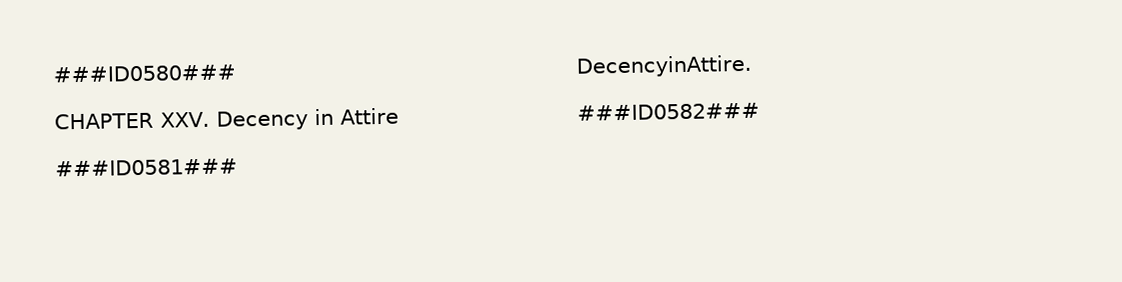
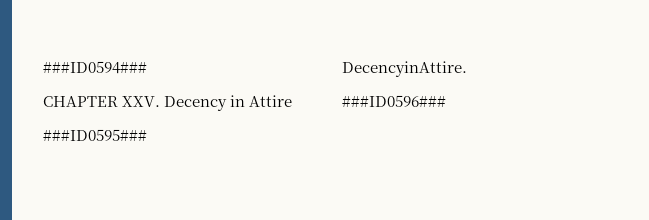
- ###ID0580###
+ ###ID0594###
- ###ID0581###
+ ###ID0595###
- ###ID0582###
+ ###ID0596###

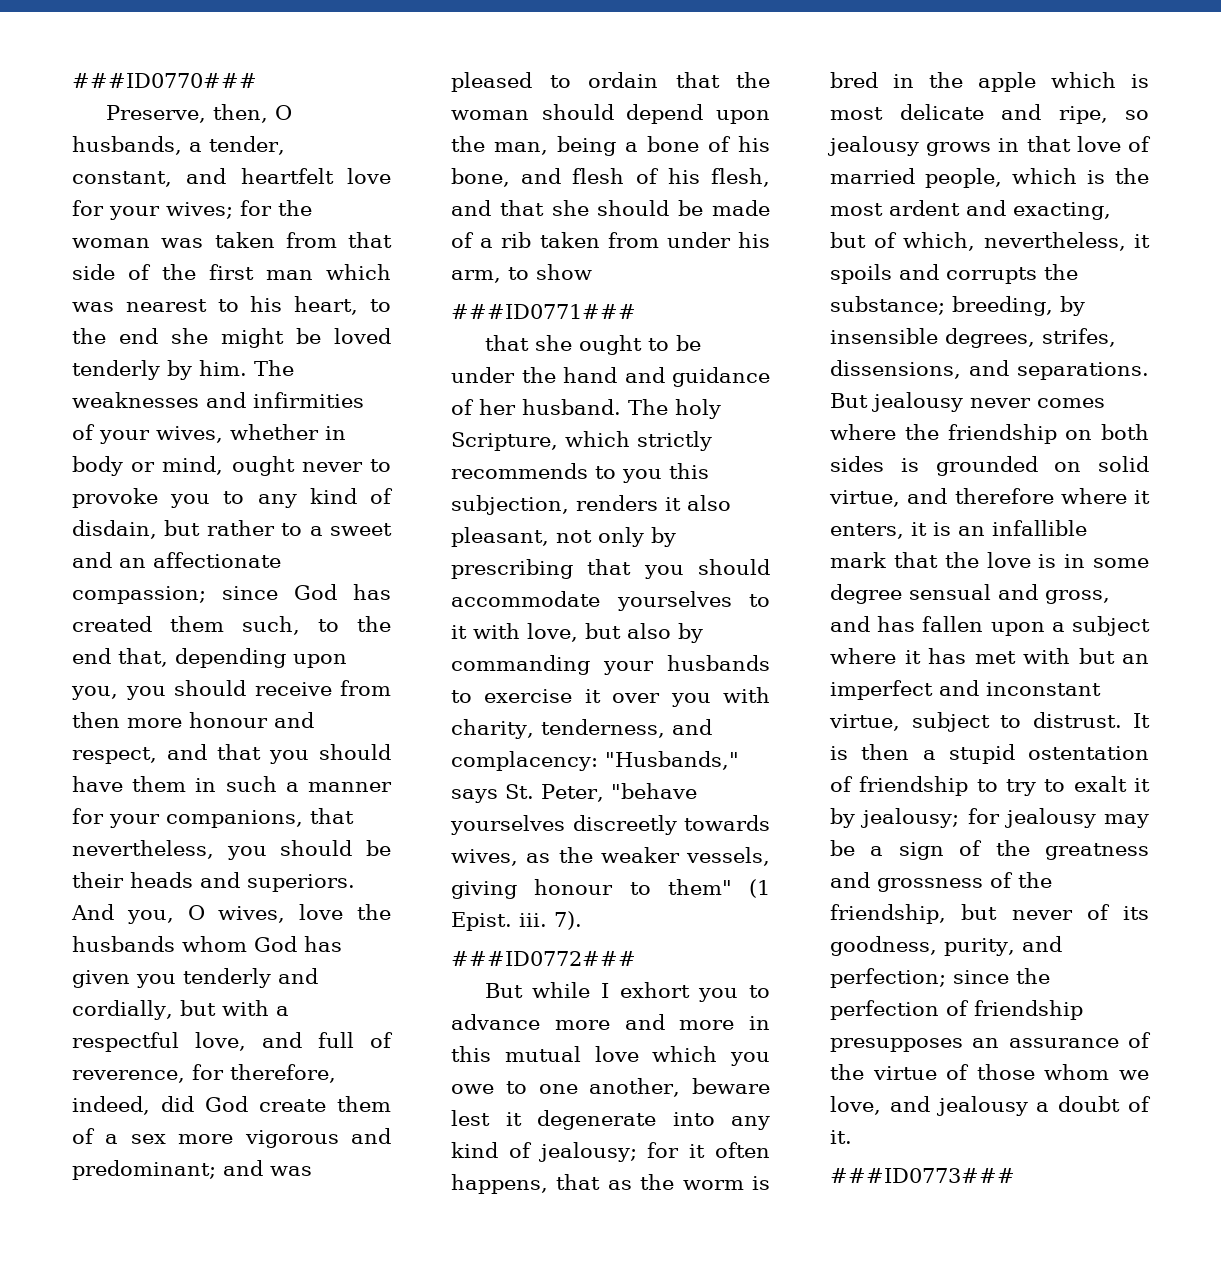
- ###ID0594###
- CHAPTER XXV. Decency in Attire
- ###ID0595###
- DecencyinAttire.
- ###ID0596###
+ ###ID0770###
+ Preserve, then, O husbands, a tender, constant, and heartfelt love for your wives; for the woman was taken from that side of the first man which was nearest to his heart, to the end she might be loved tenderly by him. The weaknesses and infirmities of your wives, whether in body or mind, ought never to provoke you to any kind of disdain, but rather to a sweet and an affectionate compassion; since God has created them such, to the end that, depending upon you, you should receive from then more honour and respect, and that you should have them in such a manner for your companions, that nevertheless, you should be their heads and superiors. And you, O wives, love the husbands whom God has given you tenderly and cordially, but with a respectful love, and full of reverence, for therefore, indeed, did God create them of a sex more vigorous and predominant; and was pleased to ordain that the woman should depend upon the man, being a bone of his bone, and flesh of his flesh, and that she should be made of a rib taken from under his arm, to show
+ ###ID0771###
+ that she ought to be under the hand and guidance of her husband. The holy Scripture, which strictly recommends to you this subjection, renders it also pleasant, not only by prescribing that you should accommodate yourselves to it with love, but also by commanding your husbands to exercise it over you with charity, tenderness, and complacency: "Husbands," says St. Peter, "behave yourselves discreetly towards wives, as the weaker vessels, giving honour to them" (1 Epist. iii. 7).
+ ###ID0772###
+ But while I exhort you to advance more and more in this mutual love which you owe to one another, beware lest it degenerate into any kind of jealousy; for it often happens, that as the worm is bred in the apple which is most delicate and ripe, so jealousy grows in that love of married people, which is the most ardent and exacting, but of which, nevertheless, it spoils and corrupts the substance; breeding, by insensible degrees, strifes, dissensions, and separations. But jealousy never comes where the friendship on both sides is grounded on solid virtue, and therefore where it enters, it is an infallible mark that the love is in some degree sensual and gross, and has fallen upon a subject where it has met with but an imperfect and inconstant virtue, subject to distrust. It is then a stupid ostentation of friendship to try to exalt it by jealousy; for jealousy may be a sign of the greatness and grossness of the friendship, but never of its goodness, purity, and perfection; since the perfection of friendship presupposes an assurance of the virtue of those whom we love, and jealousy a doubt of it.
+ ###ID0773###

